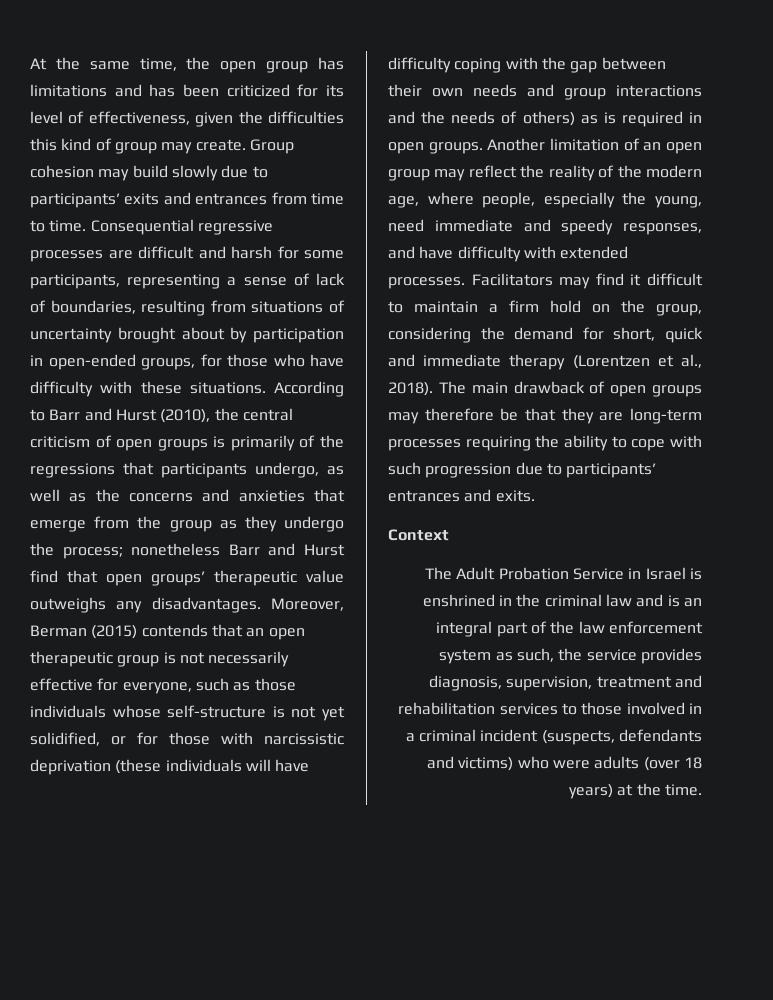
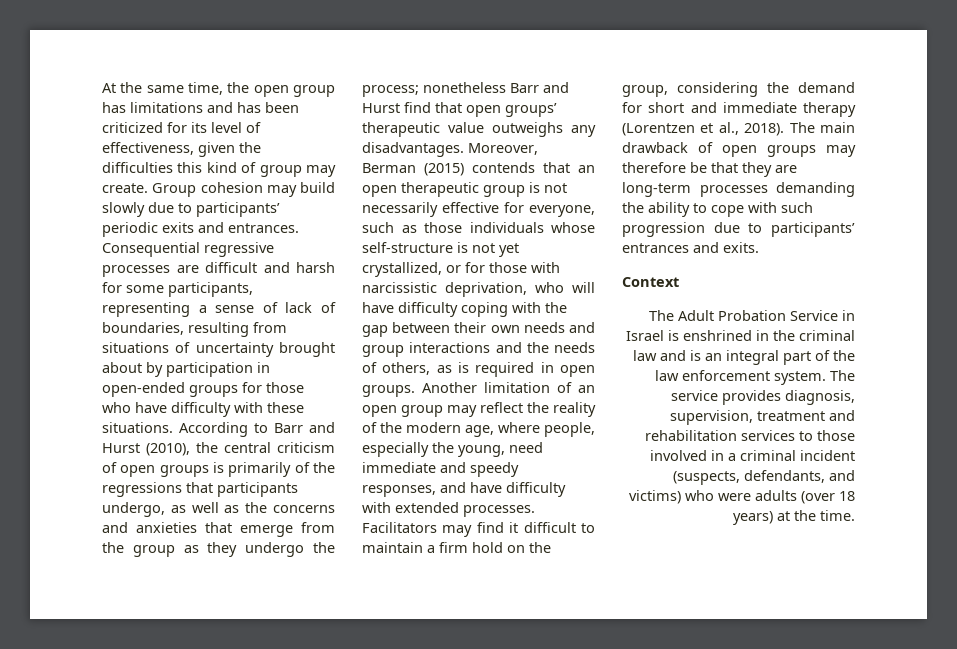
- Group cohesion may build slowly due to participants’ exits and entrances from time to time.
+ Group cohesion may build slowly due to participants’ periodic exits and entrances.
- Consequential regressive processes are difficult and harsh for some participants, representing a sense of lack of boundaries, resulting from situations of uncertainty brought about by participation in open-ended groups, for those who have difficulty with these situations.
+ Consequential regressive processes are difficult and harsh for some participants, representing a sense of lack of boundaries, resulting from situations of uncertainty brought about by participation in open-ended groups for those who have difficulty with these situations.
- Moreover, Berman (2015) contends that an open therapeutic group is not necessarily effective for everyone, such as those individuals whose self-structure is not yet solidified, or for those with narcissistic deprivation (these individuals will have difficulty coping with the gap between their own needs and group interactions and the needs of others) as is required in open groups.
+ Moreover, Berman (2015) contends that an open therapeutic group is not necessarily effective for everyone, such as those individuals whose self-structure is not yet crystallized, or for those with narcissistic deprivation, who will have difficulty coping with the gap between their own needs and group interactions and the needs of others, as is required in open groups.
- Facilitators may find it difficult to maintain a firm hold on the group, considering the demand for short, quick and immediate therapy (Lorentzen et al., 2018).
+ Facilitators may find it difficult to maintain a firm hold on the group, considering the demand for short and immediate therapy (Lorentzen et al., 2018).
- The main drawback of open groups may therefore be that they are long-term processes requiring the ability to cope with such progression due to participants’ entrances and exits.
+ The main drawback of open groups may therefore be that they are long-term processes demanding the ability to cope with such progression due to participants’ entrances and exits.
- The Adult Probation Service in Israel is enshrined in the criminal law and is an integral part of the law enforcement system as such, the service provides diagnosis, supervision, treatment and rehabilitation services to those involved in a criminal incident (suspects, defendants and victims) who were adults (over 18 years) at the time.
+ The Adult Probation Service in Israel is enshrined in the criminal law and is an integral part of the law enforcement system. The service provides diagnosis, supervision, treatment and rehabilitation services to those involved in a criminal incident (suspects, defendants, and victims) who were adults (over 18 years) at the time.

